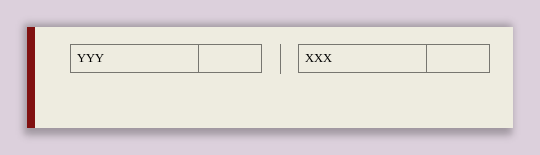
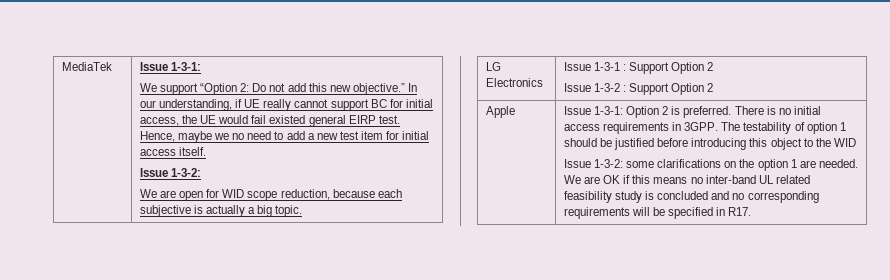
- YYY |
- XXX |
+ MediaTek | Issue 1-3-1:
+ We support “Option 2: Do not add this new objective.” In our understanding, if UE really cannot support BC for initial access, the UE would fail existed general EIRP test. Hence, maybe we no need to add a new test item for initial access itself.
+ Issue 1-3-2:
+ We are open for WID scope reduction, because each subjective is actually a big topic.
+ LG Electronics | Issue 1-3-1 : Support Option 2
+ Issue 1-3-2 : Support Option 2
+ Apple | Issue 1-3-1: Option 2 is preferred. There is no initial access requirements in 3GPP. The testability of option 1 should be justified before introducing this object to the WID
+ Issue 1-3-2: some clarifications on the option 1 are needed. We are OK if this means no inter-band UL related feasibility study is concluded and no corresponding requirements will be specified in R17.

